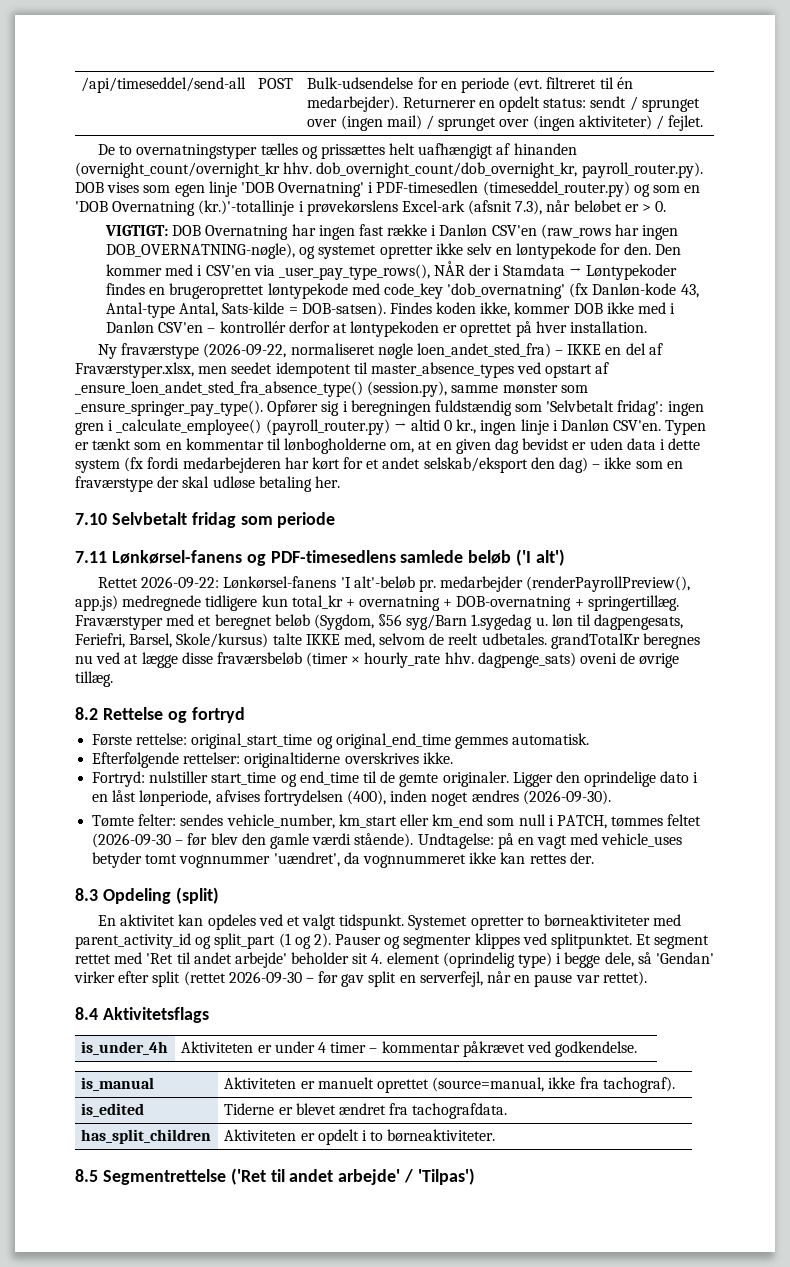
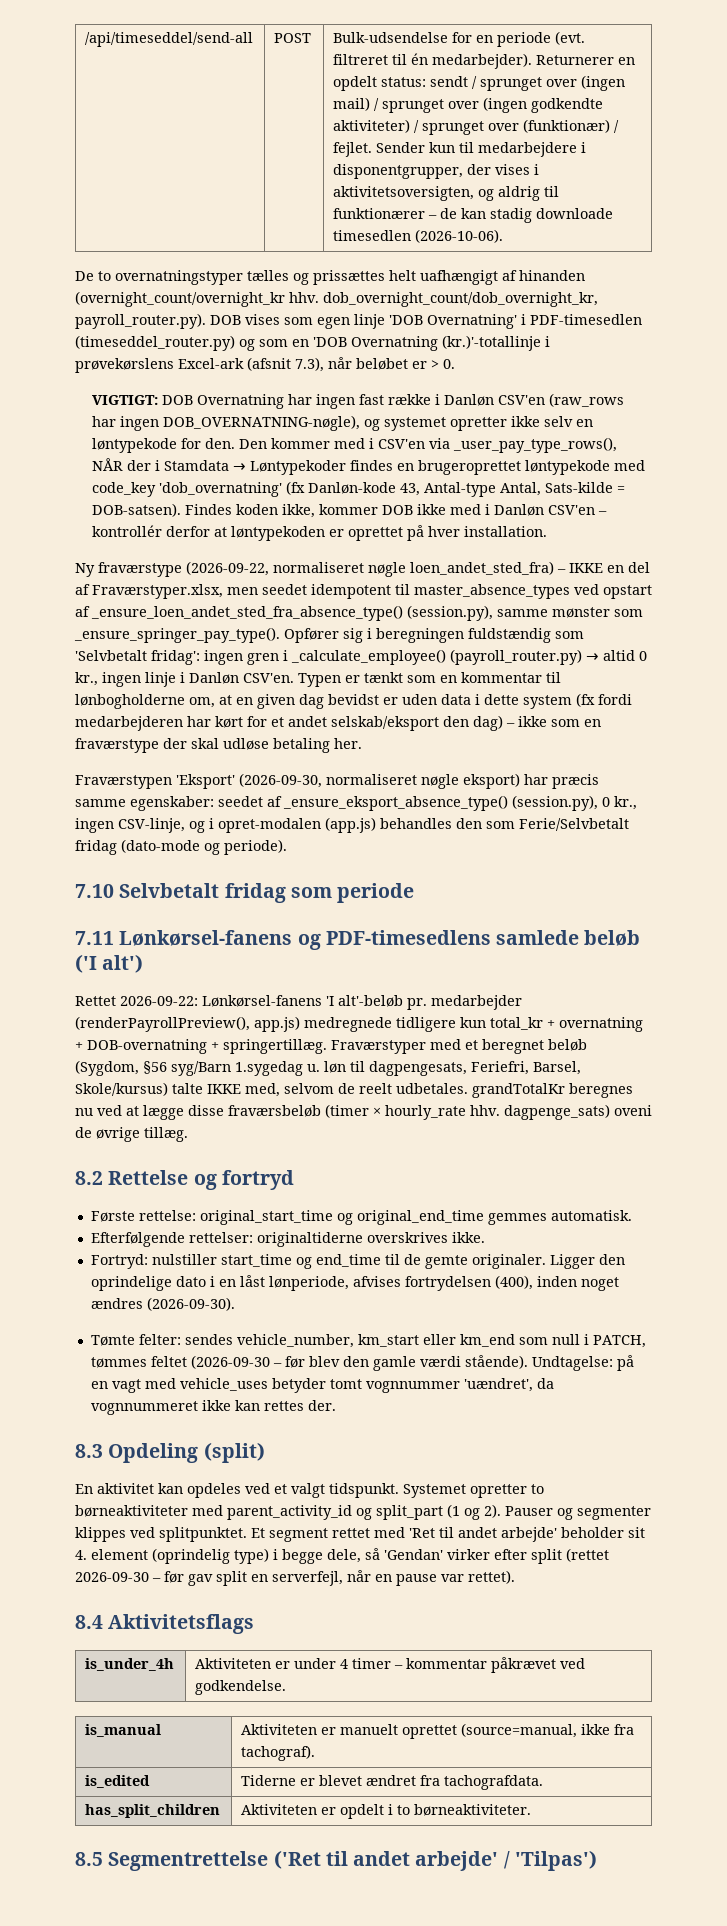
- Returnerer en opdelt status: sendt / sprunget over (ingen mail) / sprunget over (ingen aktiviteter) / fejlet.
+ Returnerer en opdelt status: sendt / sprunget over (ingen mail) / sprunget over (ingen godkendte aktiviteter) / sprunget over (funktionær) / fejlet. Sender kun til medarbejdere i disponentgrupper, der vises i aktivitetsoversigten, og aldrig til funktionærer – de kan stadig downloade timesedlen (2026-10-06).
+ Fraværstypen 'Eksport' (2026-09-30, normaliseret nøgle eksport) har præcis samme egenskaber: seedet af _ensure_eksport_absence_type() (session.py), 0 kr., ingen CSV-linje, og i opret-modalen (app.js) behandles den som Ferie/Selvbetalt fridag (dato-mode og periode).

